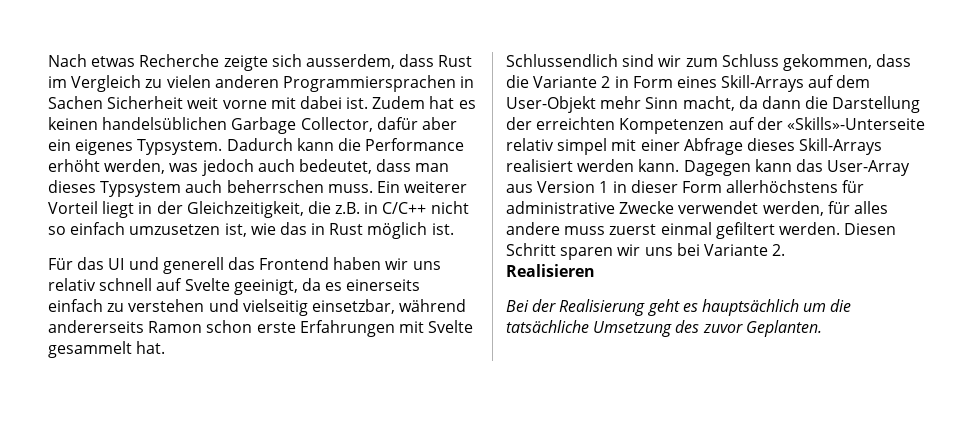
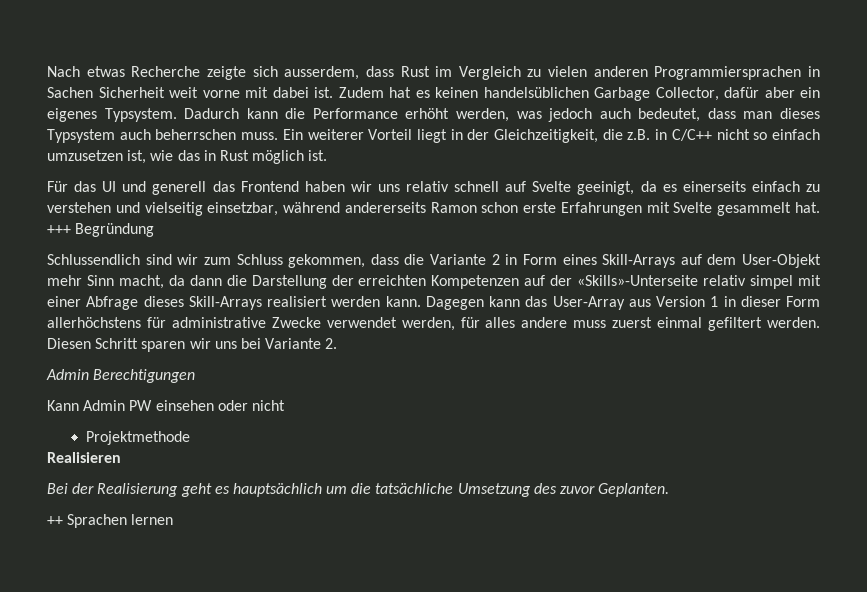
+ +++ Begründung
+ Admin Berechtigungen
+ Kann Admin PW einsehen oder nicht
+ Projektmethode
+ ++ Sprachen lernen

